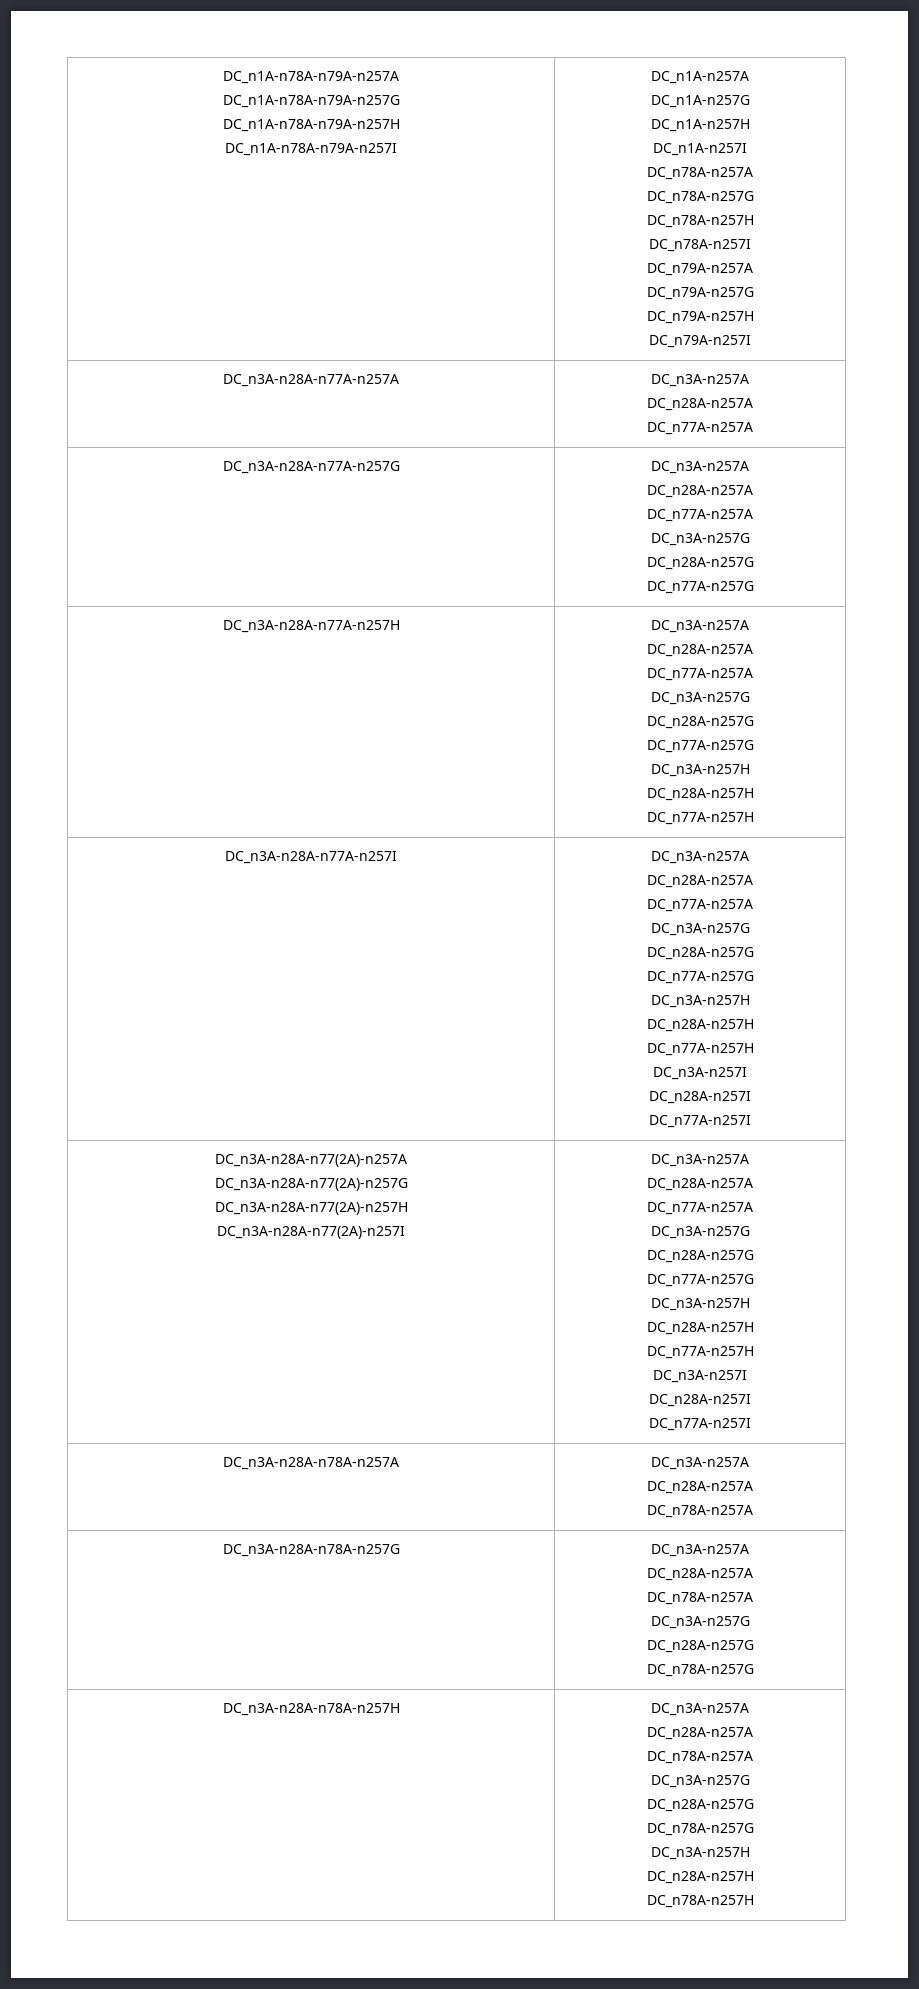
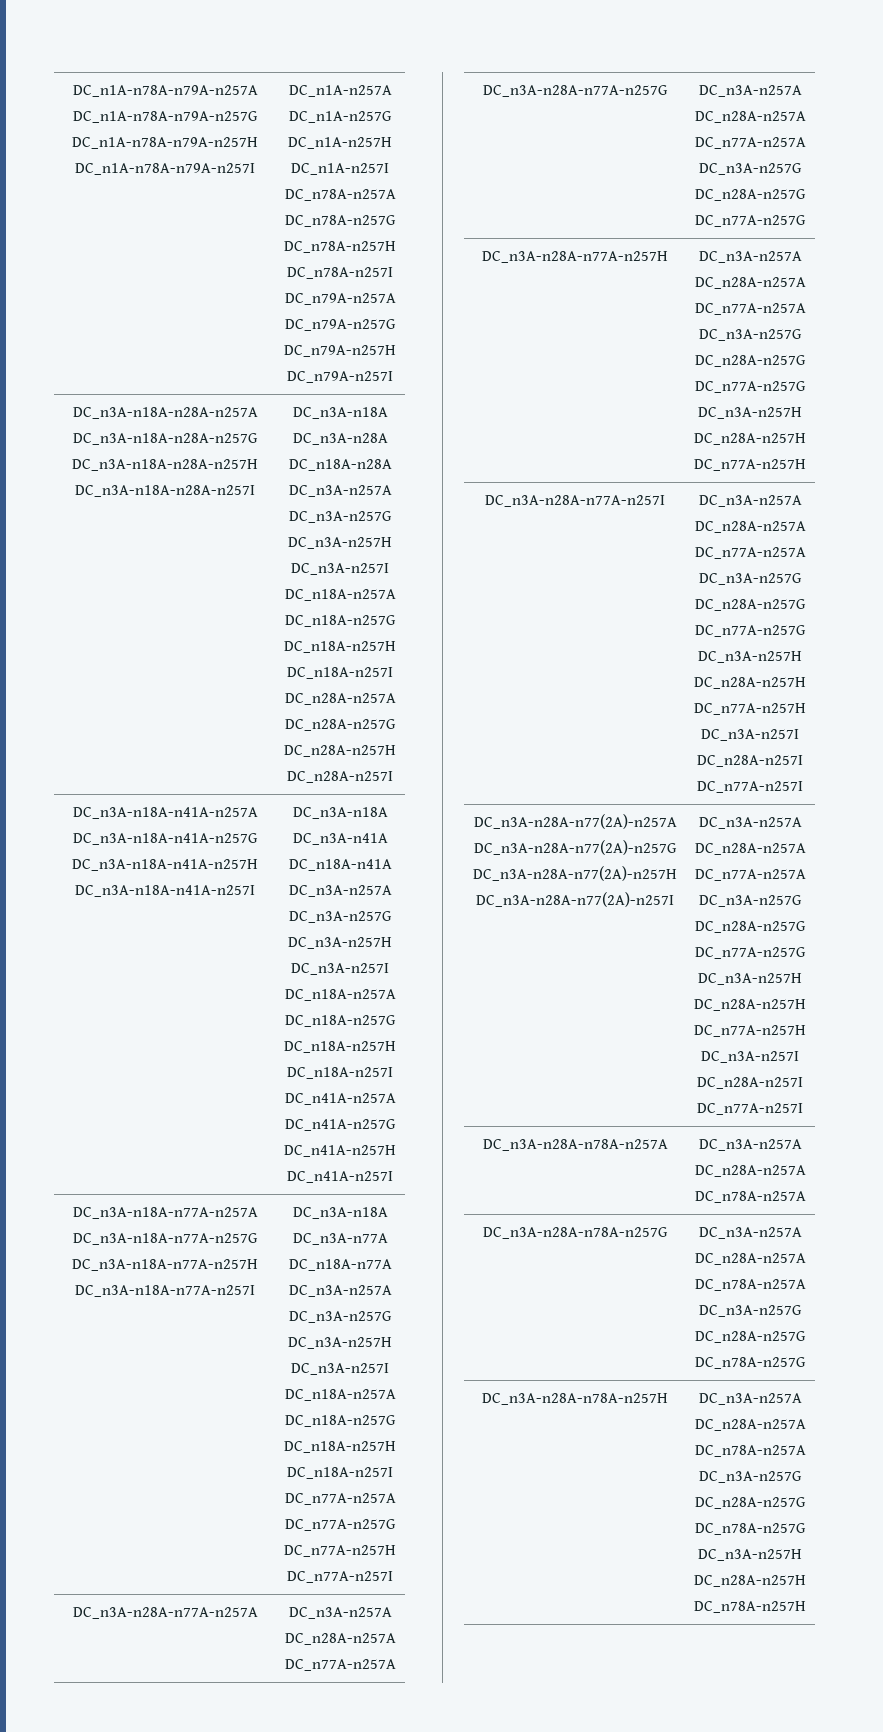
+ DC_n3A-n18A-n28A-n257A
+ DC_n3A-n18A-n28A-n257G
+ DC_n3A-n18A-n28A-n257H
+ DC_n3A-n18A-n28A-n257I | DC_n3A-n18A
+ DC_n3A-n28A
+ DC_n18A-n28A
+ DC_n3A-n257A
+ DC_n3A-n257G
+ DC_n3A-n257H
+ DC_n3A-n257I
+ DC_n18A-n257A
+ DC_n18A-n257G
+ DC_n18A-n257H
+ DC_n18A-n257I
+ DC_n28A-n257A
+ DC_n28A-n257G
+ DC_n28A-n257H
+ DC_n28A-n257I
+ DC_n3A-n18A-n41A-n257A
+ DC_n3A-n18A-n41A-n257G
+ DC_n3A-n18A-n41A-n257H
+ DC_n3A-n18A-n41A-n257I | DC_n3A-n18A
+ DC_n3A-n41A
+ DC_n18A-n41A
+ DC_n3A-n257A
+ DC_n3A-n257G
+ DC_n3A-n257H
+ DC_n3A-n257I
+ DC_n18A-n257A
+ DC_n18A-n257G
+ DC_n18A-n257H
+ DC_n18A-n257I
+ DC_n41A-n257A
+ DC_n41A-n257G
+ DC_n41A-n257H
+ DC_n41A-n257I
+ DC_n3A-n18A-n77A-n257A
+ DC_n3A-n18A-n77A-n257G
+ DC_n3A-n18A-n77A-n257H
+ DC_n3A-n18A-n77A-n257I | DC_n3A-n18A
+ DC_n3A-n77A
+ DC_n18A-n77A
+ DC_n3A-n257A
+ DC_n3A-n257G
+ DC_n3A-n257H
+ DC_n3A-n257I
+ DC_n18A-n257A
+ DC_n18A-n257G
+ DC_n18A-n257H
+ DC_n18A-n257I
+ DC_n77A-n257A
+ DC_n77A-n257G
+ DC_n77A-n257H
+ DC_n77A-n257I

